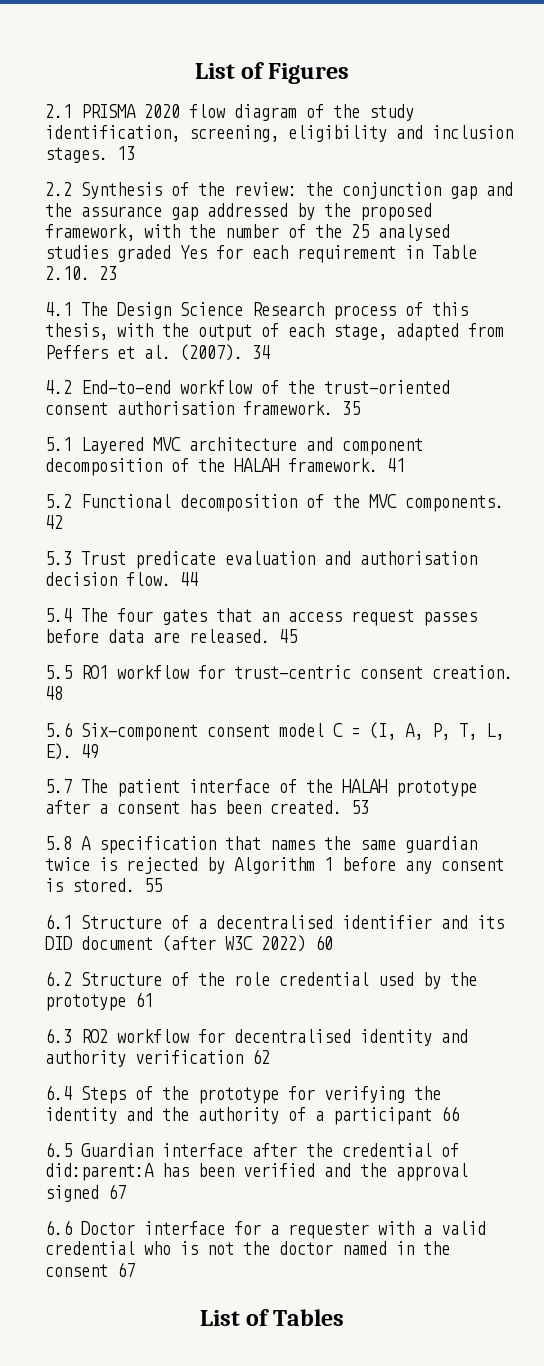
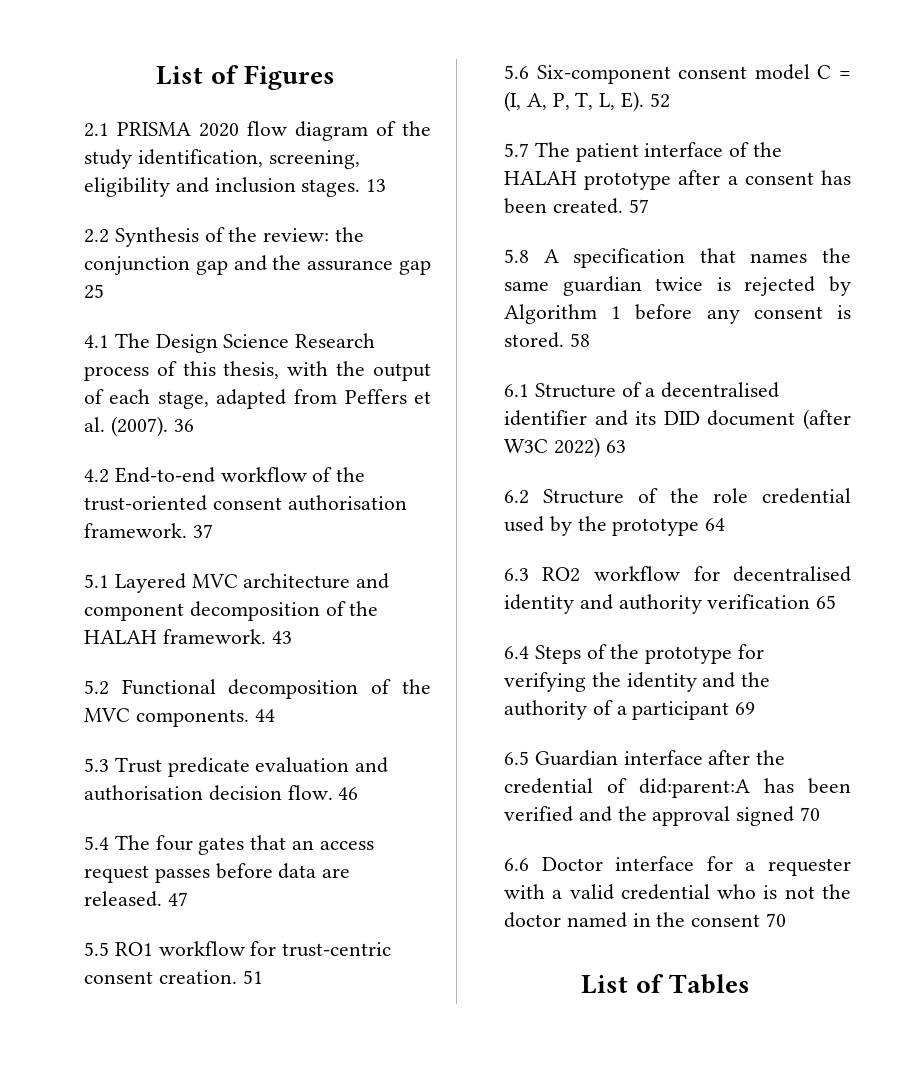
- 2.2 Synthesis of the review: the conjunction gap and the assurance gap addressed by the proposed framework, with the number of the 25 analysed studies graded Yes for each requirement in Table 2.10. 23
+ 2.2 Synthesis of the review: the conjunction gap and the assurance gap 25
- 34
+ 36
- 35
+ 37
- 41
+ 43
- 42
+ 44
- 44
+ 46
- 45
+ 47
- 48
+ 51
- 5.6 Six-component consent model C = (I, A, P, T, L, E). 49
+ 5.6 Six-component consent model C = (I, A, P, T, L, E). 52
- 53
+ 57
- 55
+ 58
- 6.1 Structure of a decentralised identifier and its DID document (after W3C 2022) 60
+ 6.1 Structure of a decentralised identifier and its DID document (after W3C 2022) 63
- 6.2 Structure of the role credential used by the prototype 61
+ 6.2 Structure of the role credential used by the prototype 64
- 6.3 RO2 workflow for decentralised identity and authority verification 62
+ 6.3 RO2 workflow for decentralised identity and authority verification 65
- 6.4 Steps of the prototype for verifying the identity and the authority of a participant 66
+ 6.4 Steps of the prototype for verifying the identity and the authority of a participant 69
- 6.5 Guardian interface after the credential of did:parent:A has been verified and the approval signed 67
+ 6.5 Guardian interface after the credential of did:parent:A has been verified and the approval signed 70
- 6.6 Doctor interface for a requester with a valid credential who is not the doctor named in the consent 67
+ 6.6 Doctor interface for a requester with a valid credential who is not the doctor named in the consent 70

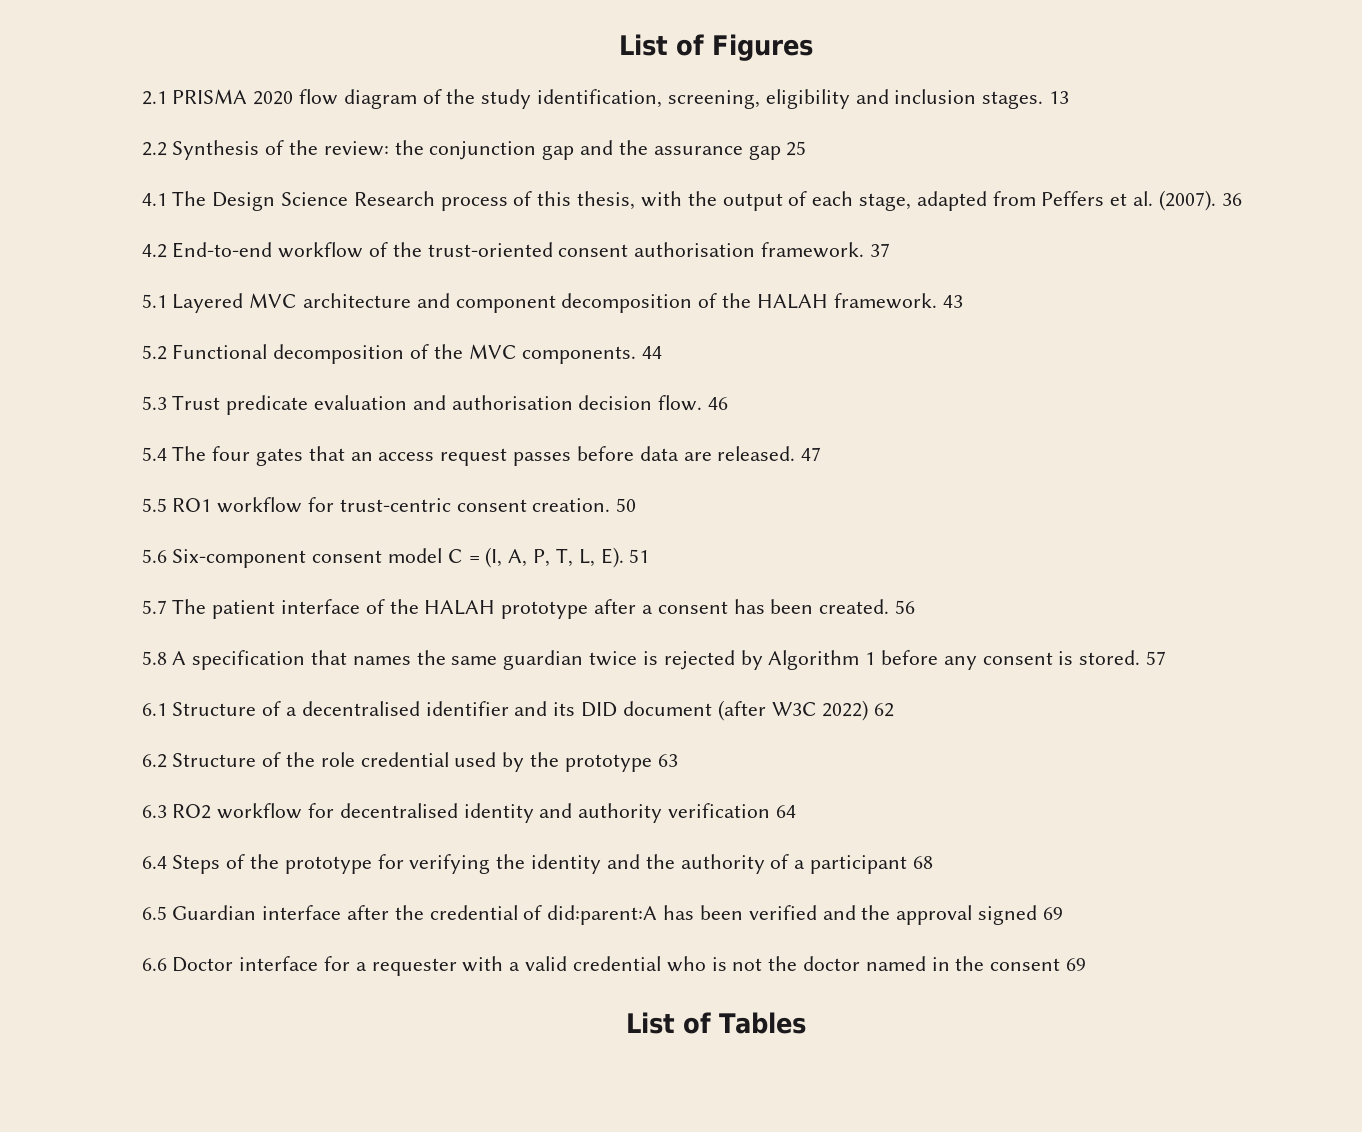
- 51
+ 50
- 5.6 Six-component consent model C = (I, A, P, T, L, E). 52
+ 5.6 Six-component consent model C = (I, A, P, T, L, E). 51
- 57
+ 56
- 58
+ 57
- 6.1 Structure of a decentralised identifier and its DID document (after W3C 2022) 63
+ 6.1 Structure of a decentralised identifier and its DID document (after W3C 2022) 62
- 6.2 Structure of the role credential used by the prototype 64
+ 6.2 Structure of the role credential used by the prototype 63
- 6.3 RO2 workflow for decentralised identity and authority verification 65
+ 6.3 RO2 workflow for decentralised identity and authority verification 64
- 6.4 Steps of the prototype for verifying the identity and the authority of a participant 69
+ 6.4 Steps of the prototype for verifying the identity and the authority of a participant 68
- 6.5 Guardian interface after the credential of did:parent:A has been verified and the approval signed 70
+ 6.5 Guardian interface after the credential of did:parent:A has been verified and the approval signed 69
- 6.6 Doctor interface for a requester with a valid credential who is not the doctor named in the consent 70
+ 6.6 Doctor interface for a requester with a valid credential who is not the doctor named in the consent 69

